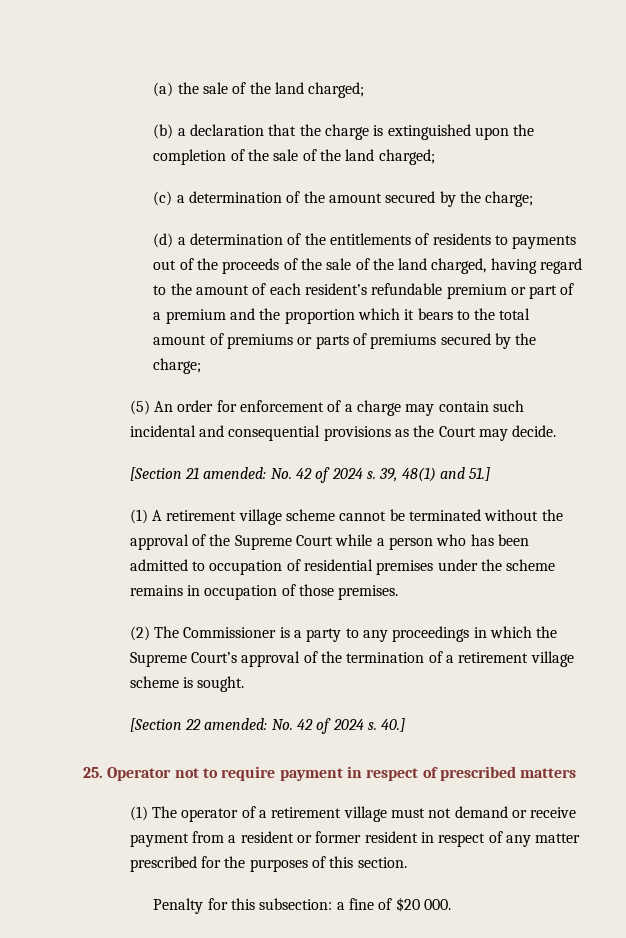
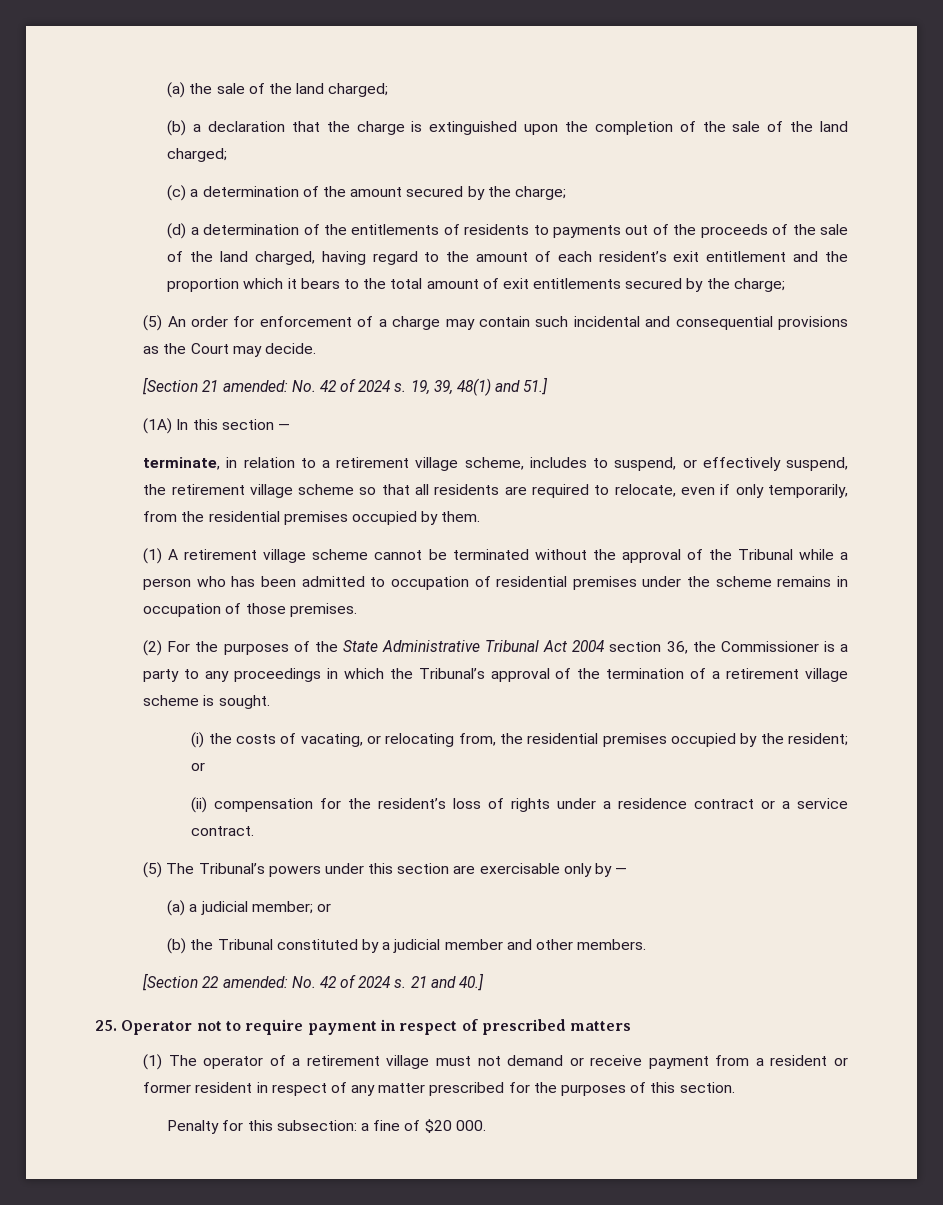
- (d) a determination of the entitlements of residents to payments out of the proceeds of the sale of the land charged, having regard to the amount of each resident’s refundable premium or part of a premium and the proportion which it bears to the total amount of premiums or parts of premiums secured by the charge;
+ (d) a determination of the entitlements of residents to payments out of the proceeds of the sale of the land charged, having regard to the amount of each resident’s exit entitlement and the proportion which it bears to the total amount of exit entitlements secured by the charge;
- 39, 48(1) and 51.]
+ 19, 39, 48(1) and 51.]
+ (1A) In this section —
+ terminate, in relation to a retirement village scheme, includes to suspend, or effectively suspend, the retirement village scheme so that all residents are required to relocate, even if only temporarily, from the residential premises occupied by them.
- (1) A retirement village scheme cannot be terminated without the approval of the Supreme Court while a person who has been admitted to occupation of residential premises under the scheme remains in occupation of those premises.
+ (1) A retirement village scheme cannot be terminated without the approval of the Tribunal while a person who has been admitted to occupation of residential premises under the scheme remains in occupation of those premises.
- (2) The Commissioner is a party to any proceedings in which the Supreme Court’s approval of the termination of a retirement village scheme is sought.
+ (2) For the purposes of the State Administrative Tribunal Act 2004 section 36, the Commissioner is a party to any proceedings in which the Tribunal’s approval of the termination of a retirement village scheme is sought.
+ (i) the costs of vacating, or relocating from, the residential premises occupied by the resident; or
+ (ii) compensation for the resident’s loss of rights under a residence contract or a service contract.
+ (5) The Tribunal’s powers under this section are exercisable only by —
+ (a) a judicial member; or
+ (b) the Tribunal constituted by a judicial member and other members.
- 40.]
+ 21 and 40.]

